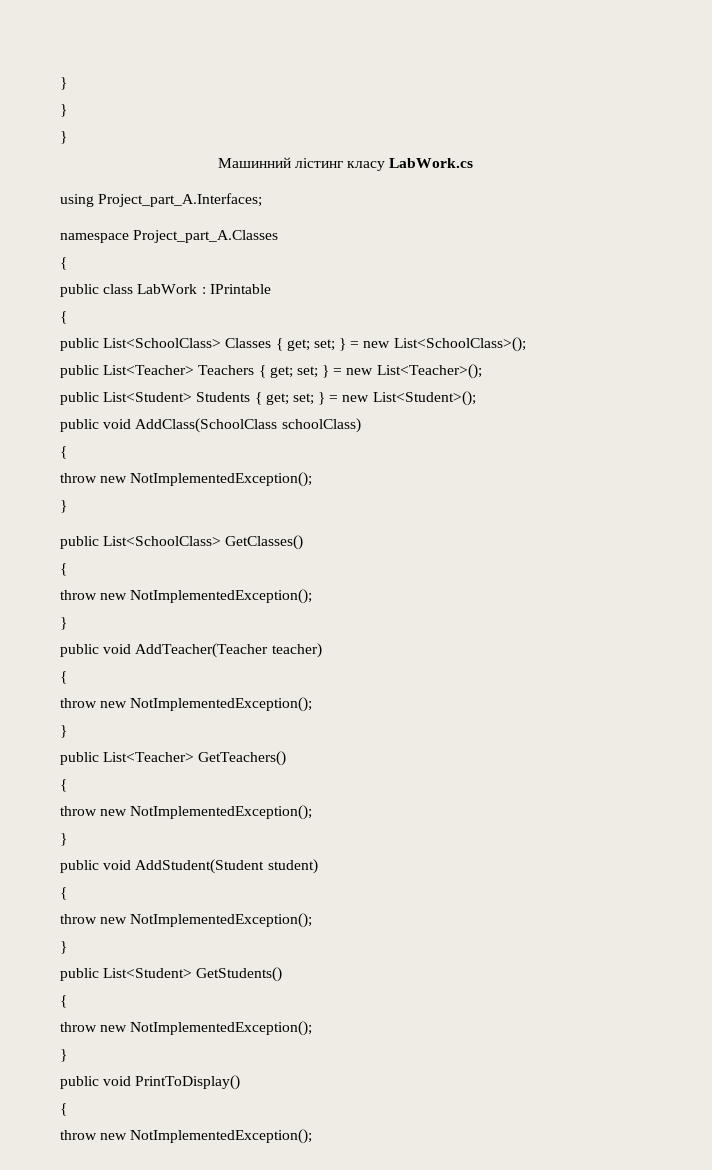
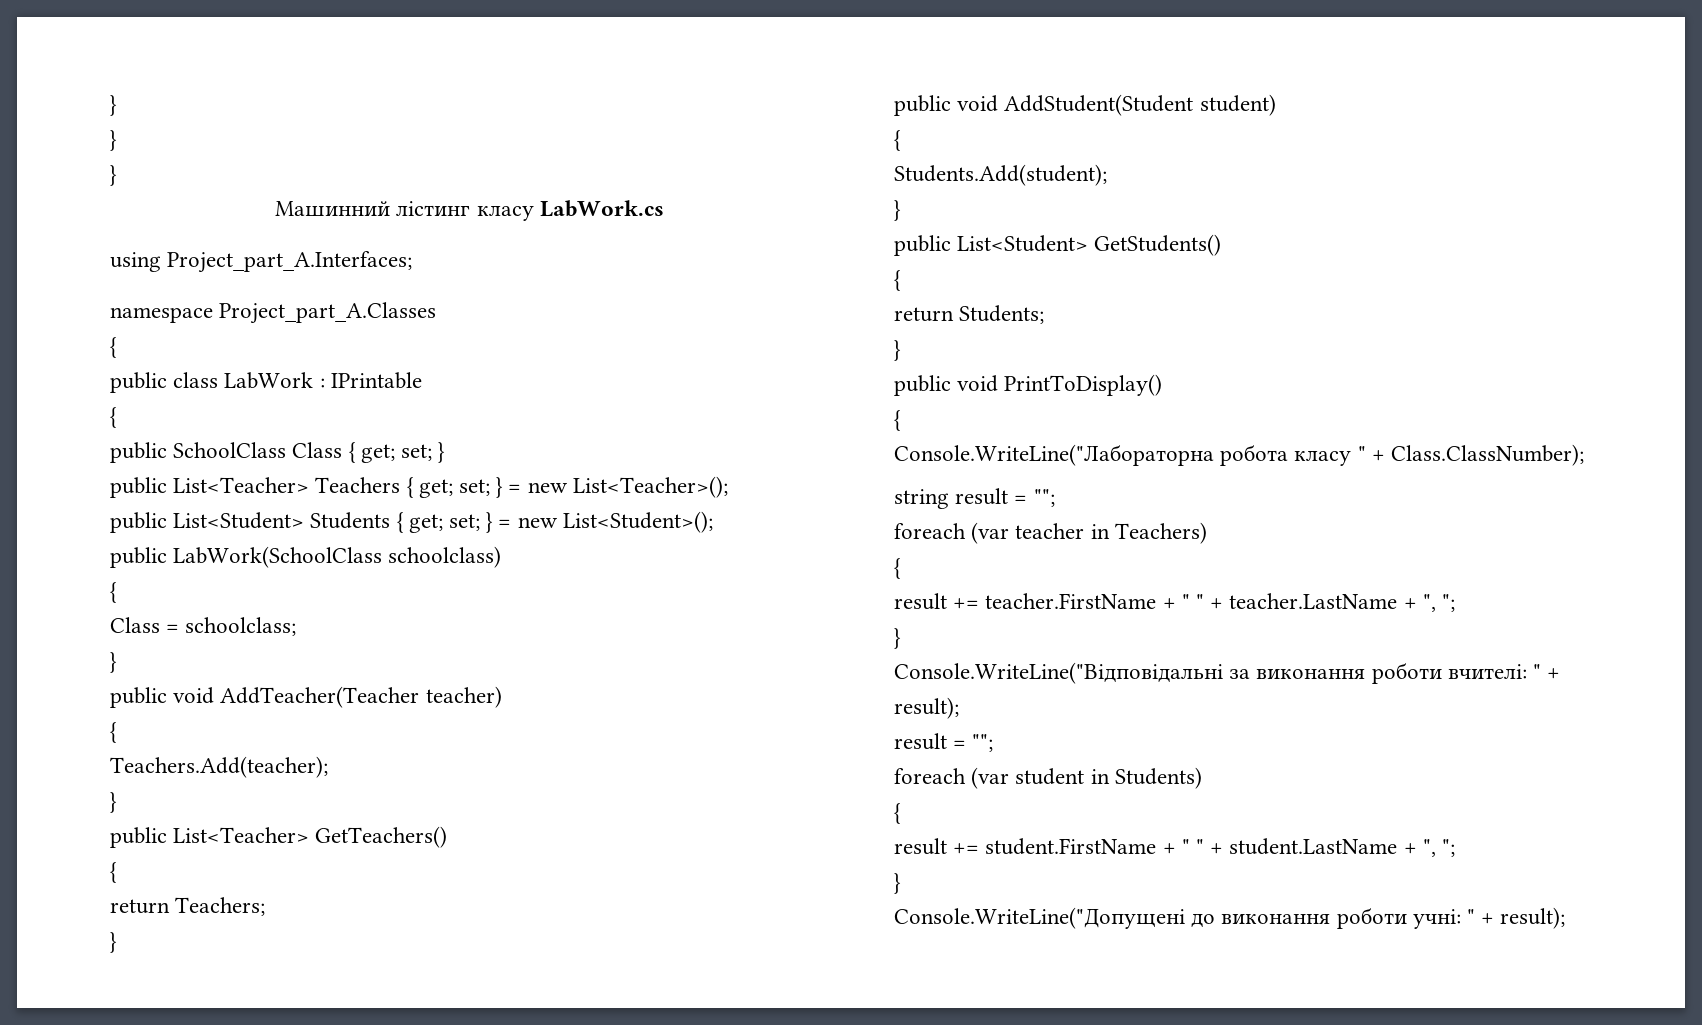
- public List<SchoolClass> Classes { get; set; } = new List<SchoolClass>();
+ public SchoolClass Class { get; set; }
- public void AddClass(SchoolClass schoolClass)
+ public LabWork(SchoolClass schoolclass)
  {
- throw new NotImplementedException();
- }
- public List<SchoolClass> GetClasses()
- {
- throw new NotImplementedException();
+ Class = schoolclass;
  public void AddTeacher(Teacher teacher)
  {
- throw new NotImplementedException();
+ Teachers.Add(teacher);
  public List<Teacher> GetTeachers()
  {
- throw new NotImplementedException();
+ return Teachers;
  public void AddStudent(Student student)
  {
- throw new NotImplementedException();
+ Students.Add(student);
  public List<Student> GetStudents()
  {
- throw new NotImplementedException();
+ return Students;
  public void PrintToDisplay()
  {
- throw new NotImplementedException();
+ Console.WriteLine("Лабораторна робота класу " + Class.ClassNumber);
+ string result = "";
+ foreach (var teacher in Teachers)
+ {
+ result += teacher.FirstName + " " + teacher.LastName + ", ";
+ }
+ Console.WriteLine("Відповідальні за виконання роботи вчителі: " + result);
+ result = "";
+ foreach (var student in Students)
+ {
+ result += student.FirstName + " " + student.LastName + ", ";
+ }
+ Console.WriteLine("Допущені до виконання роботи учні: " + result);

